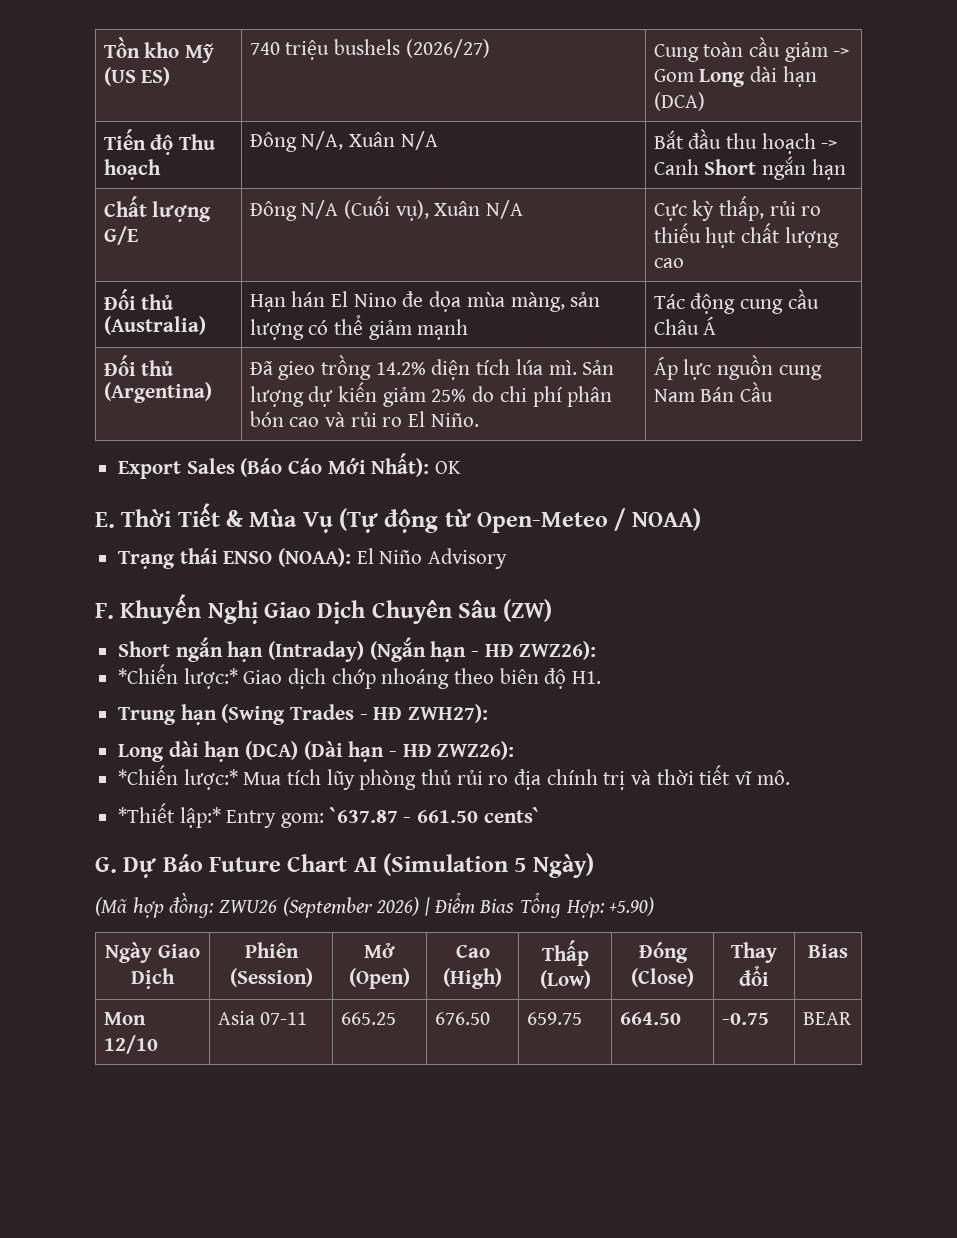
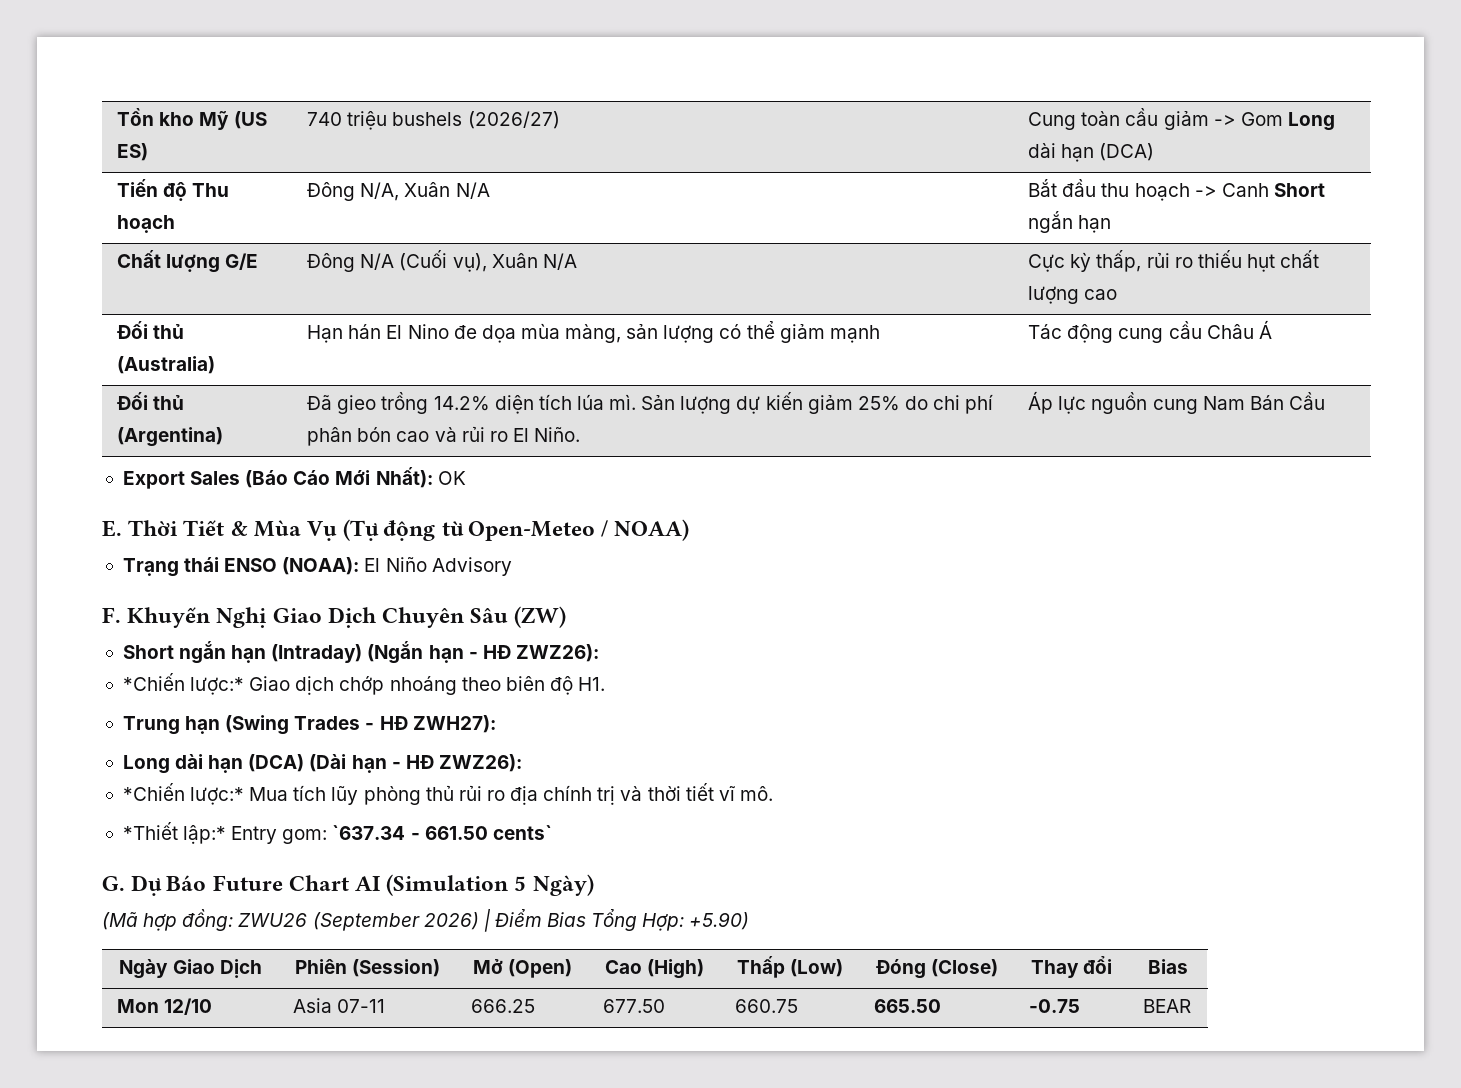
- *Thiết lập:* Entry gom: `637.87 - 661.50 cents`
+ *Thiết lập:* Entry gom: `637.34 - 661.50 cents`
- Mon 12/10 | Asia 07-11 | 665.25 | 676.50 | 659.75 | 664.50 | -0.75 | BEAR
+ Mon 12/10 | Asia 07-11 | 666.25 | 677.50 | 660.75 | 665.50 | -0.75 | BEAR

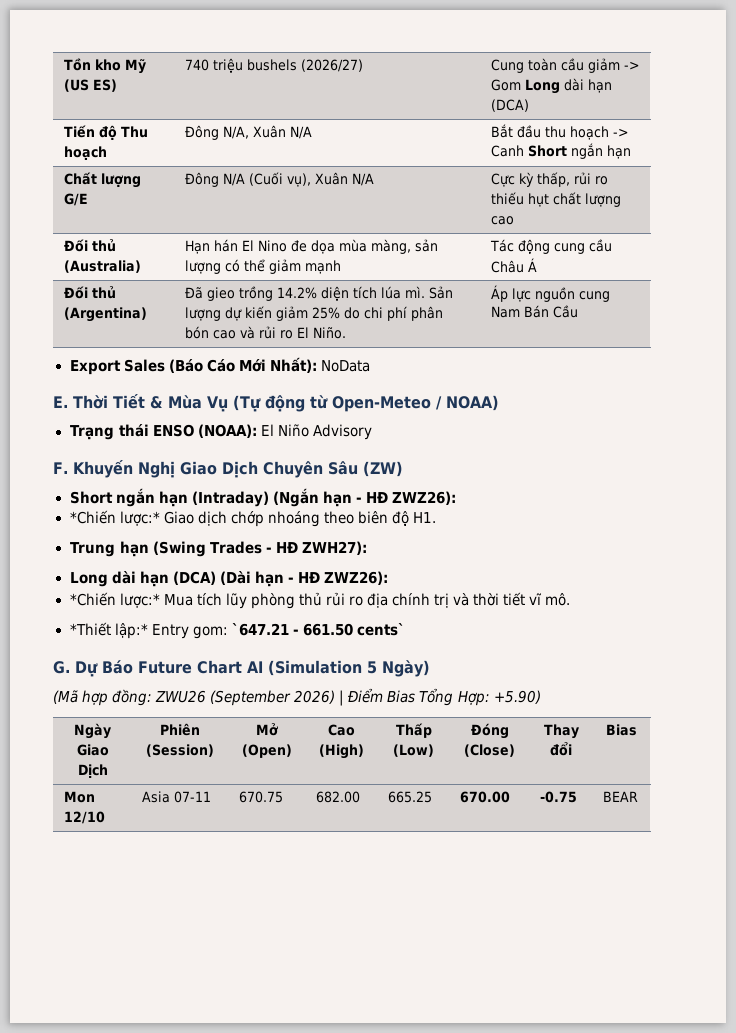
- Export Sales (Báo Cáo Mới Nhất): OK
+ Export Sales (Báo Cáo Mới Nhất): NoData
- *Thiết lập:* Entry gom: `637.34 - 661.50 cents`
+ *Thiết lập:* Entry gom: `647.21 - 661.50 cents`
- Mon 12/10 | Asia 07-11 | 666.25 | 677.50 | 660.75 | 665.50 | -0.75 | BEAR
+ Mon 12/10 | Asia 07-11 | 670.75 | 682.00 | 665.25 | 670.00 | -0.75 | BEAR

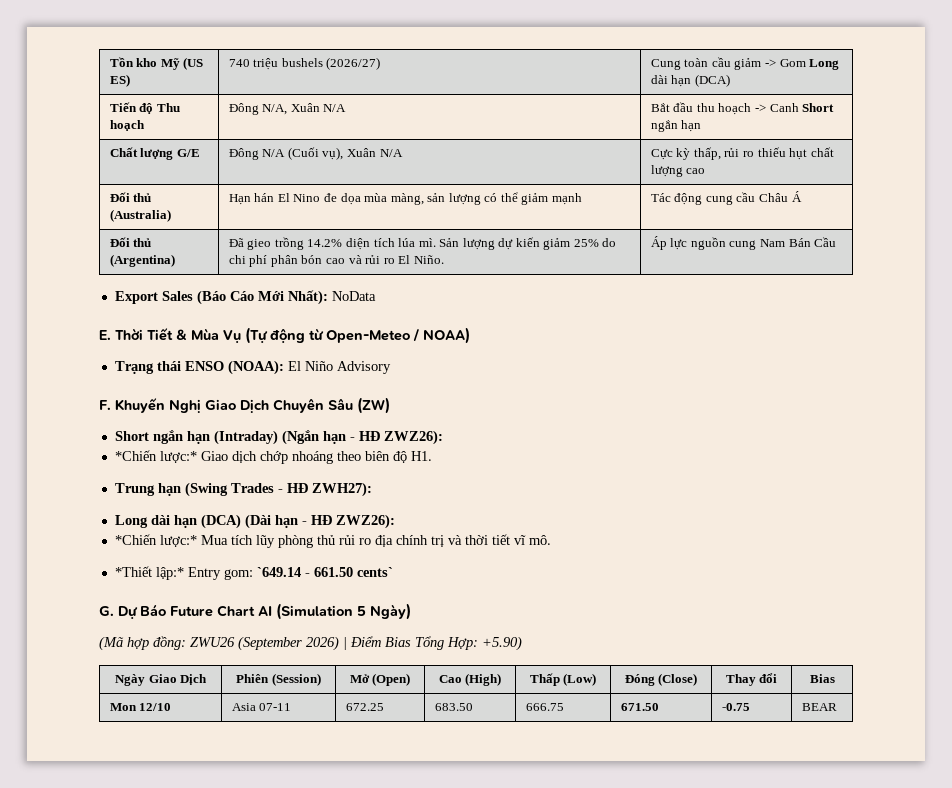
- *Thiết lập:* Entry gom: `647.21 - 661.50 cents`
+ *Thiết lập:* Entry gom: `649.14 - 661.50 cents`
- Mon 12/10 | Asia 07-11 | 670.75 | 682.00 | 665.25 | 670.00 | -0.75 | BEAR
+ Mon 12/10 | Asia 07-11 | 672.25 | 683.50 | 666.75 | 671.50 | -0.75 | BEAR

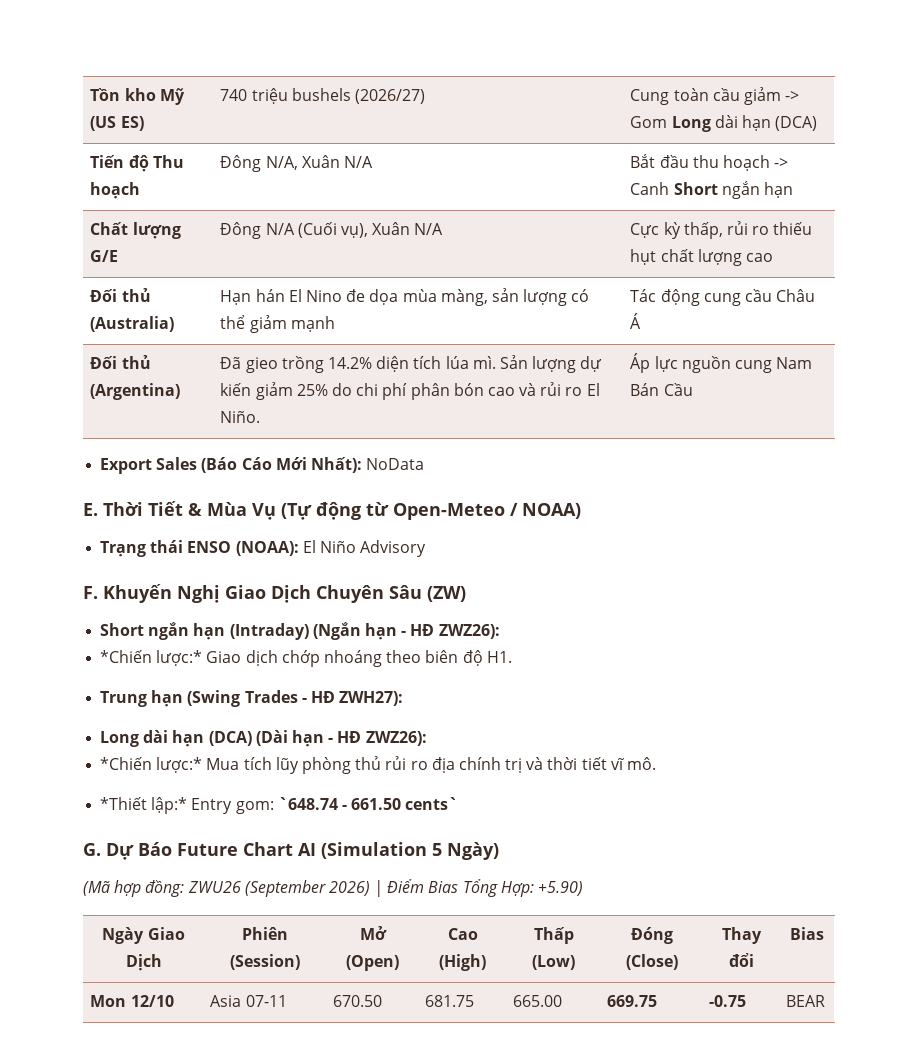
- *Thiết lập:* Entry gom: `649.14 - 661.50 cents`
+ *Thiết lập:* Entry gom: `648.74 - 661.50 cents`
- Mon 12/10 | Asia 07-11 | 672.25 | 683.50 | 666.75 | 671.50 | -0.75 | BEAR
+ Mon 12/10 | Asia 07-11 | 670.50 | 681.75 | 665.00 | 669.75 | -0.75 | BEAR

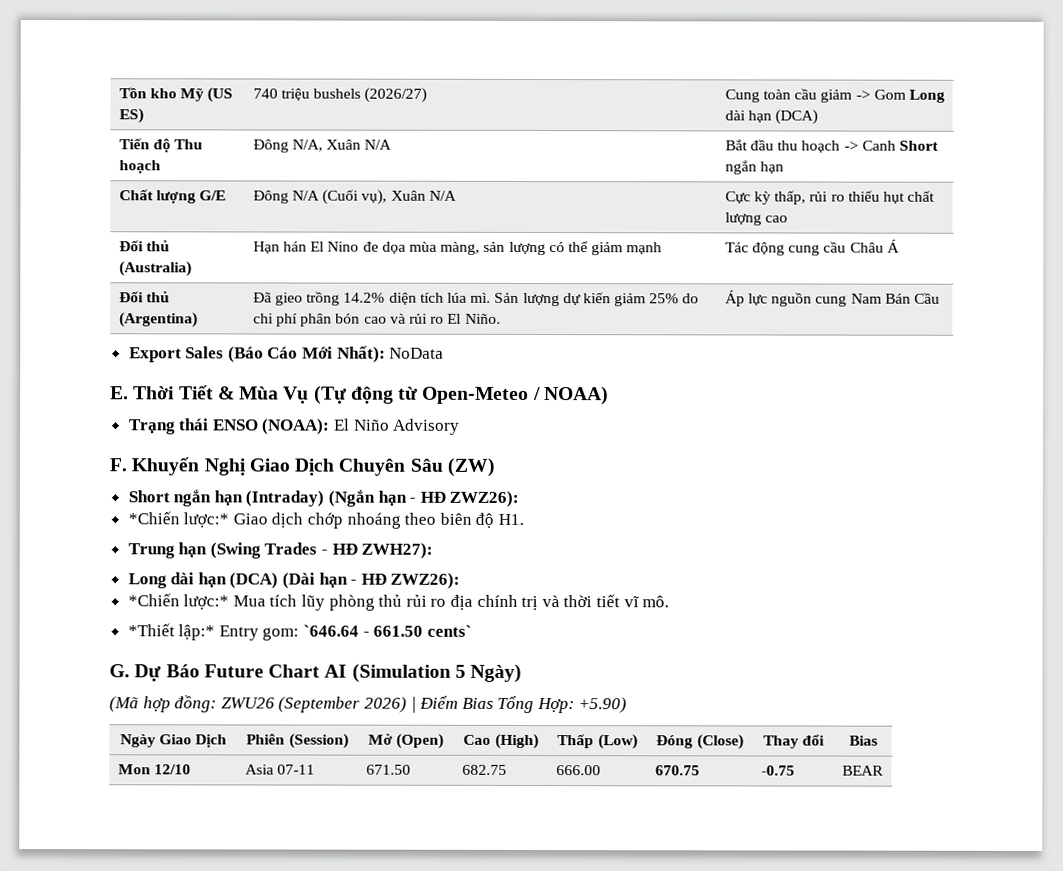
- *Thiết lập:* Entry gom: `648.74 - 661.50 cents`
+ *Thiết lập:* Entry gom: `646.64 - 661.50 cents`
- Mon 12/10 | Asia 07-11 | 670.50 | 681.75 | 665.00 | 669.75 | -0.75 | BEAR
+ Mon 12/10 | Asia 07-11 | 671.50 | 682.75 | 666.00 | 670.75 | -0.75 | BEAR

